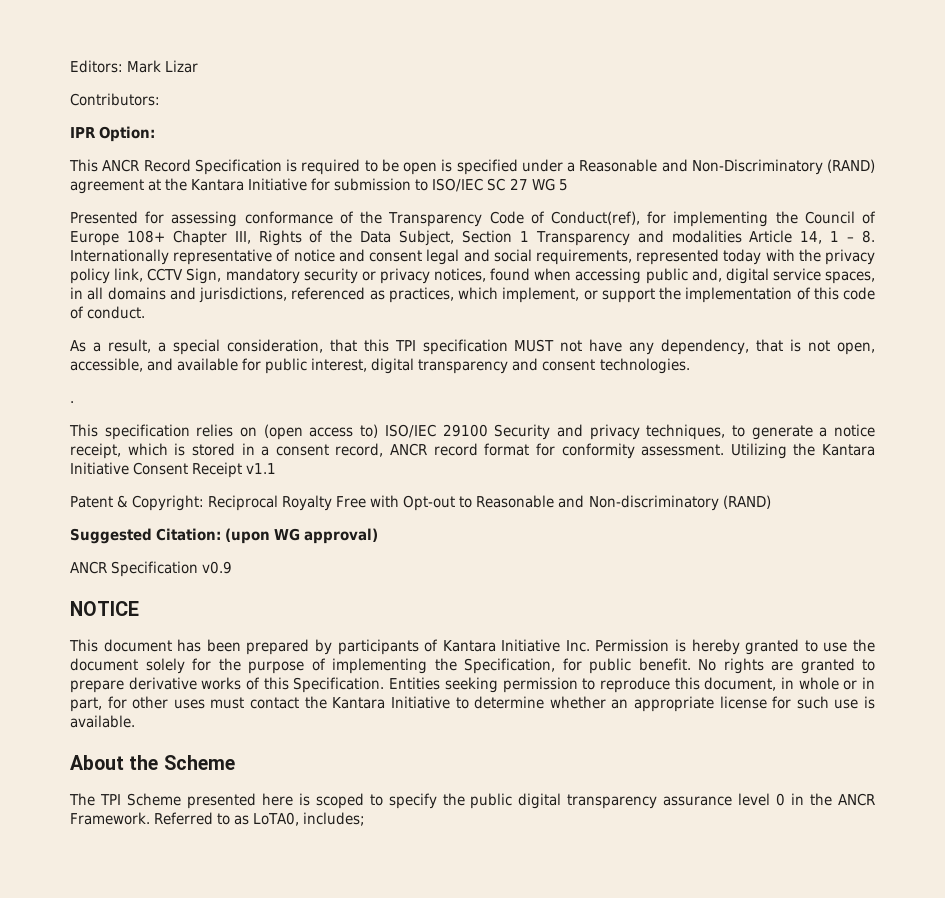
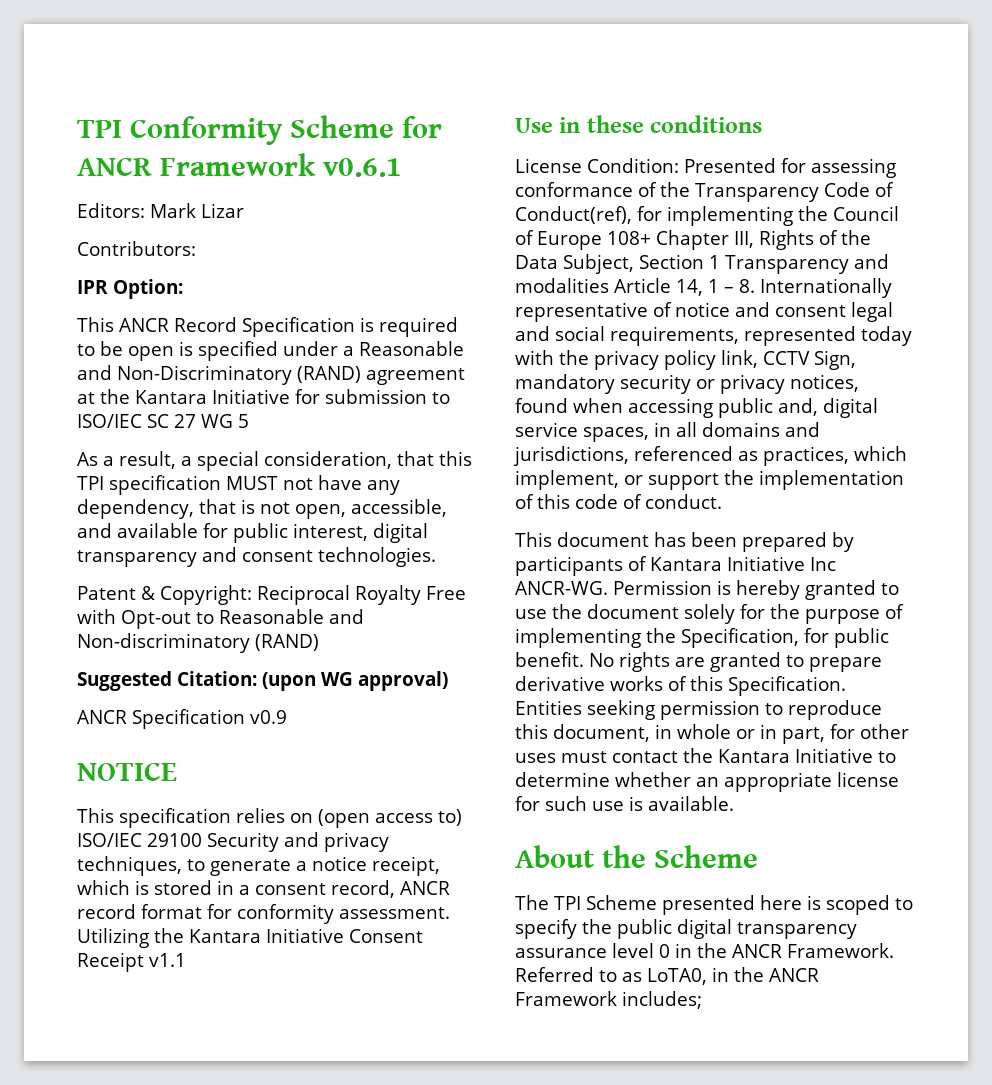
+ TPI Conformity Scheme for ANCR Framework v0.6.1
+ As a result, a special consideration, that this TPI specification MUST not have any dependency, that is not open, accessible, and available for public interest, digital transparency and consent technologies.
+ Patent & Copyright: Reciprocal Royalty Free with Opt-out to Reasonable and Non-discriminatory (RAND)
+ Suggested Citation: (upon WG approval)
+ ANCR Specification v0.9
+ NOTICE
+ This specification relies on (open access to) ISO/IEC 29100 Security and privacy techniques, to generate a notice receipt, which is stored in a consent record, ANCR record format for conformity assessment. Utilizing the Kantara Initiative Consent Receipt v1.1
+ Use in these conditions
+ License Condition:
- As a result, a special consideration, that this TPI specification MUST not have any dependency, that is not open, accessible, and available for public interest, digital transparency and consent technologies.
- .
- This specification relies on (open access to) ISO/IEC 29100 Security and privacy techniques, to generate a notice receipt, which is stored in a consent record, ANCR record format for conformity assessment. Utilizing the Kantara Initiative Consent Receipt v1.1
- Patent & Copyright: Reciprocal Royalty Free with Opt-out to Reasonable and Non-discriminatory (RAND)
- Suggested Citation: (upon WG approval)
- ANCR Specification v0.9
- NOTICE
- This document has been prepared by participants of Kantara Initiative Inc. Permission is hereby granted to use the document solely for the purpose of implementing the Specification, for public benefit.
+ This document has been prepared by participants of Kantara Initiative Inc ANCR-WG. Permission is hereby granted to use the document solely for the purpose of implementing the Specification, for public benefit.
- Referred to as LoTA0, includes;
+ Referred to as LoTA0, in the ANCR Framework includes;

